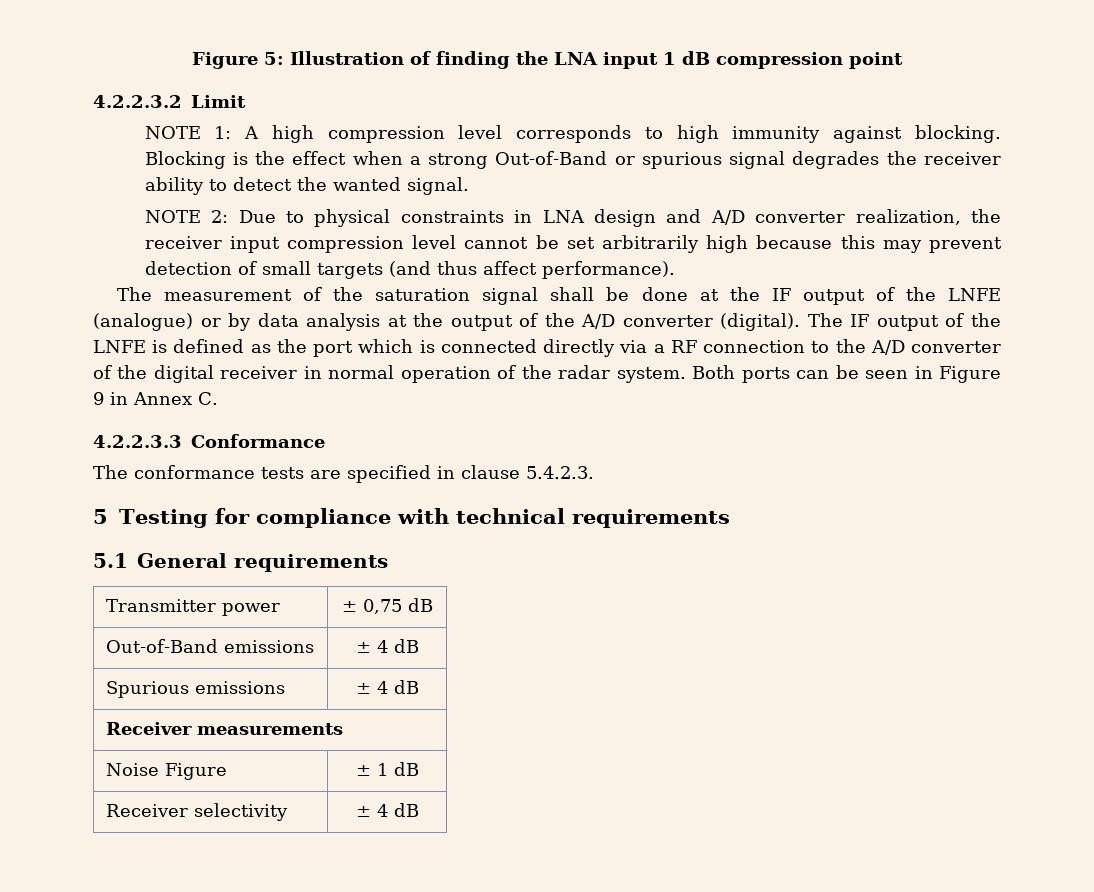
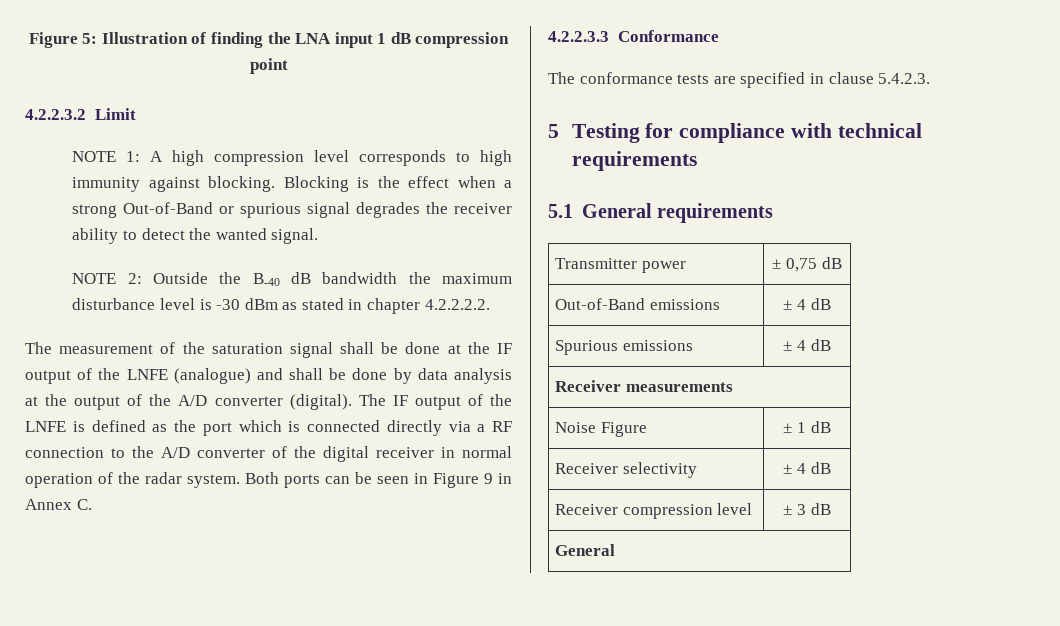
- NOTE 2: Due to physical constraints in LNA design and A/D converter realization, the receiver input compression level cannot be set arbitrarily high because this may prevent detection of small targets (and thus affect performance).
+ NOTE 2: Outside the B-40 dB bandwidth the maximum disturbance level is -30 dBm as stated in chapter 4.2.2.2.2.
- The measurement of the saturation signal shall be done at the IF output of the LNFE (analogue) or by data analysis at the output of the A/D converter (digital).
+ The measurement of the saturation signal shall be done at the IF output of the LNFE (analogue) and shall be done by data analysis at the output of the A/D converter (digital).
+ Receiver compression level | ± 3 dB
+ General

